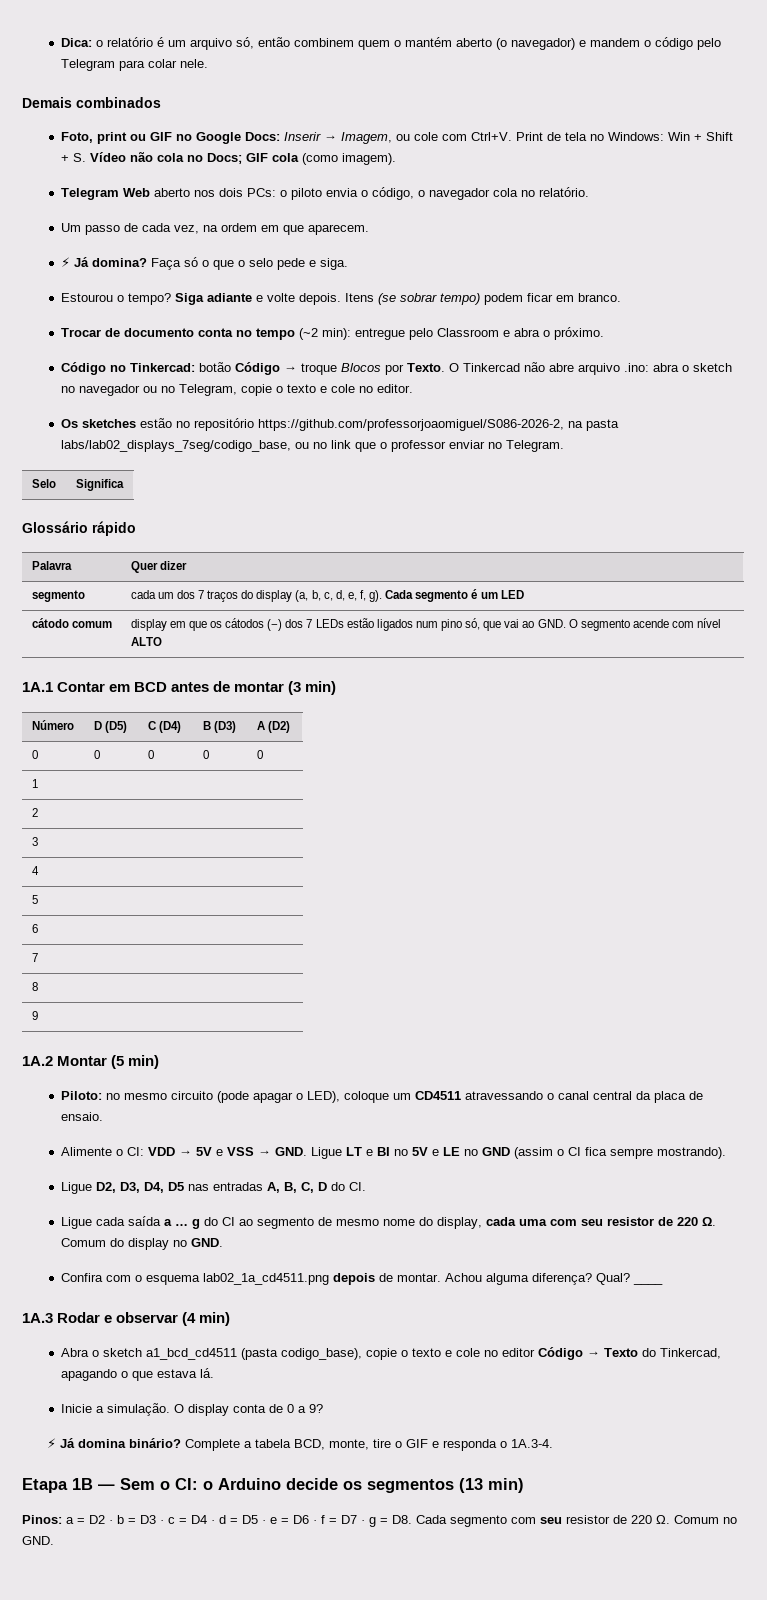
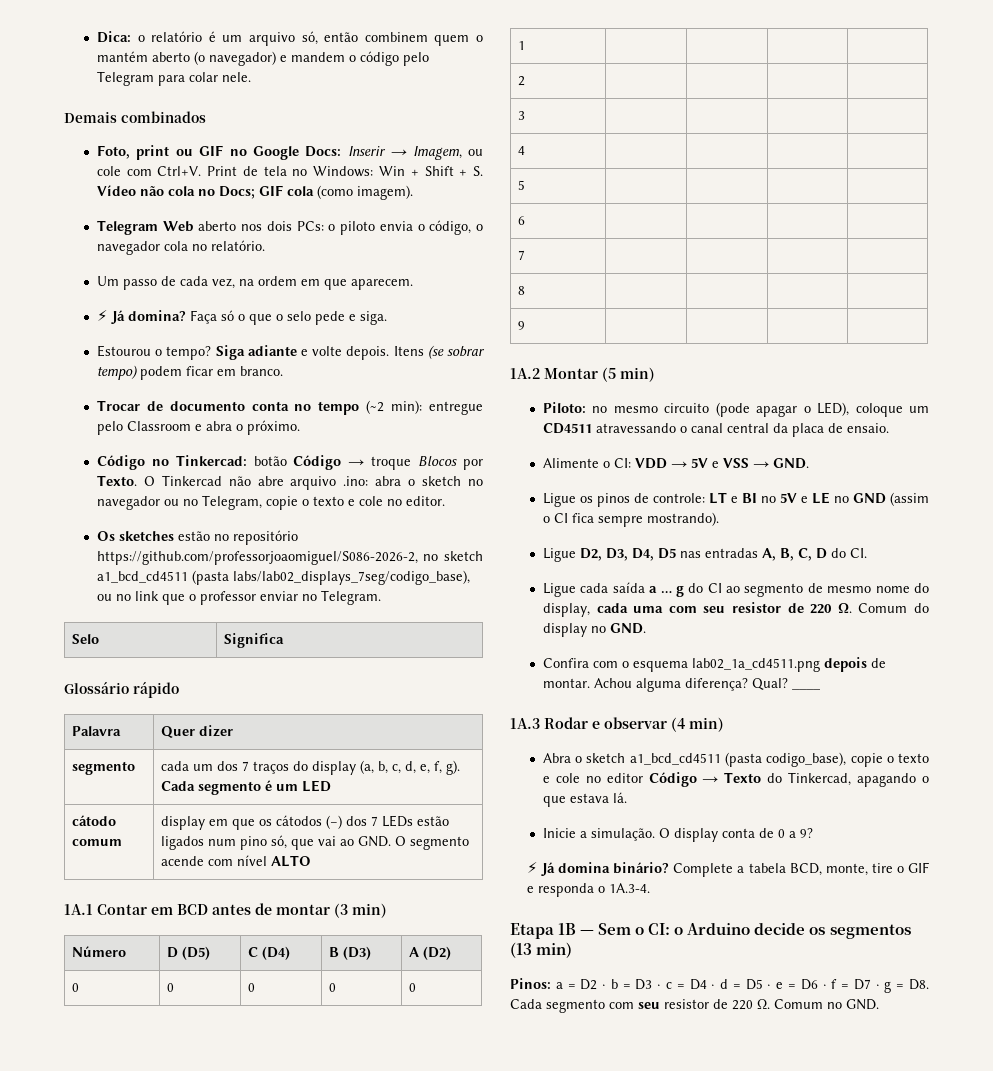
- Os sketches estão no repositório https://github.com/professorjoaomiguel/S086-2026-2, na pasta labs/lab02_displays_7seg/codigo_base, ou no link que o professor enviar no Telegram.
+ Os sketches estão no repositório https://github.com/professorjoaomiguel/S086-2026-2, no sketch a1_bcd_cd4511 (pasta labs/lab02_displays_7seg/codigo_base), ou no link que o professor enviar no Telegram.
- Alimente o CI: VDD → 5V e VSS → GND. Ligue LT e BI no 5V e LE no GND (assim o CI fica sempre mostrando).
+ Alimente o CI: VDD → 5V e VSS → GND.
+ Ligue os pinos de controle: LT e BI no 5V e LE no GND (assim o CI fica sempre mostrando).

